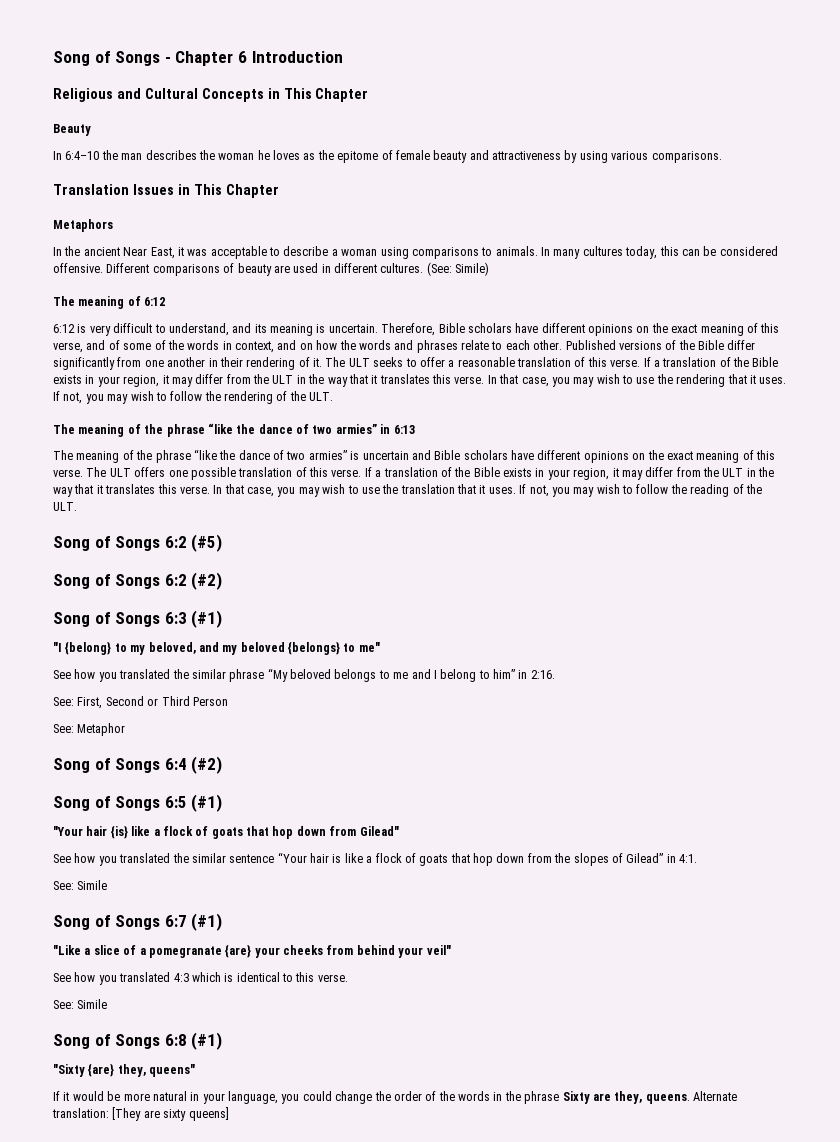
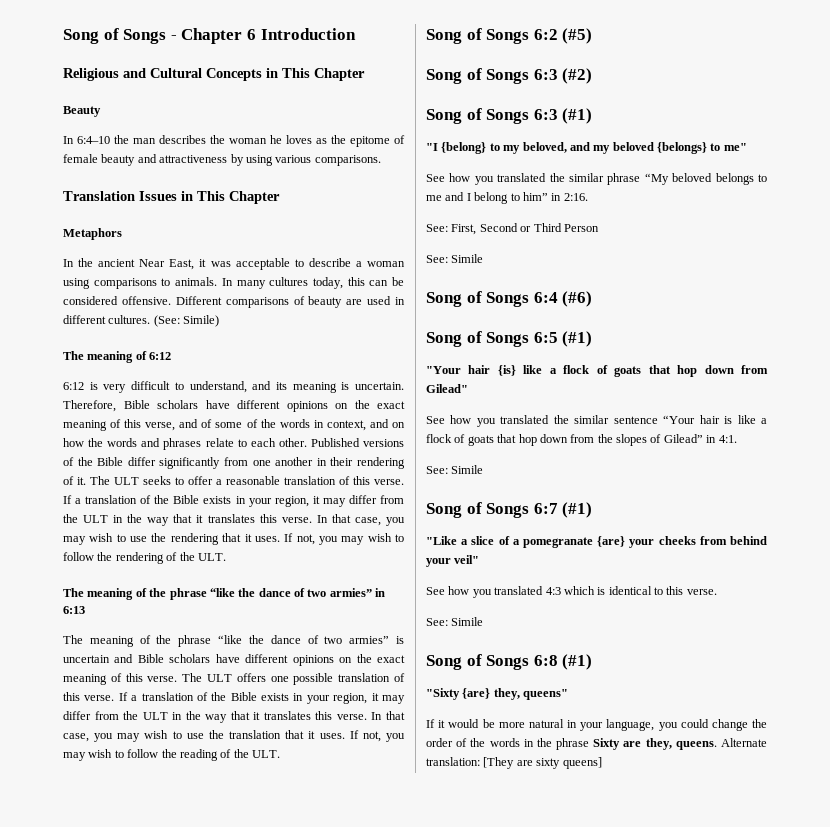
- Song of Songs 6:2 (#2)
+ Song of Songs 6:3 (#2)
  See: First, Second or Third Person
- See: Metaphor
+ See: Simile
- Song of Songs 6:4 (#2)
+ Song of Songs 6:4 (#6)

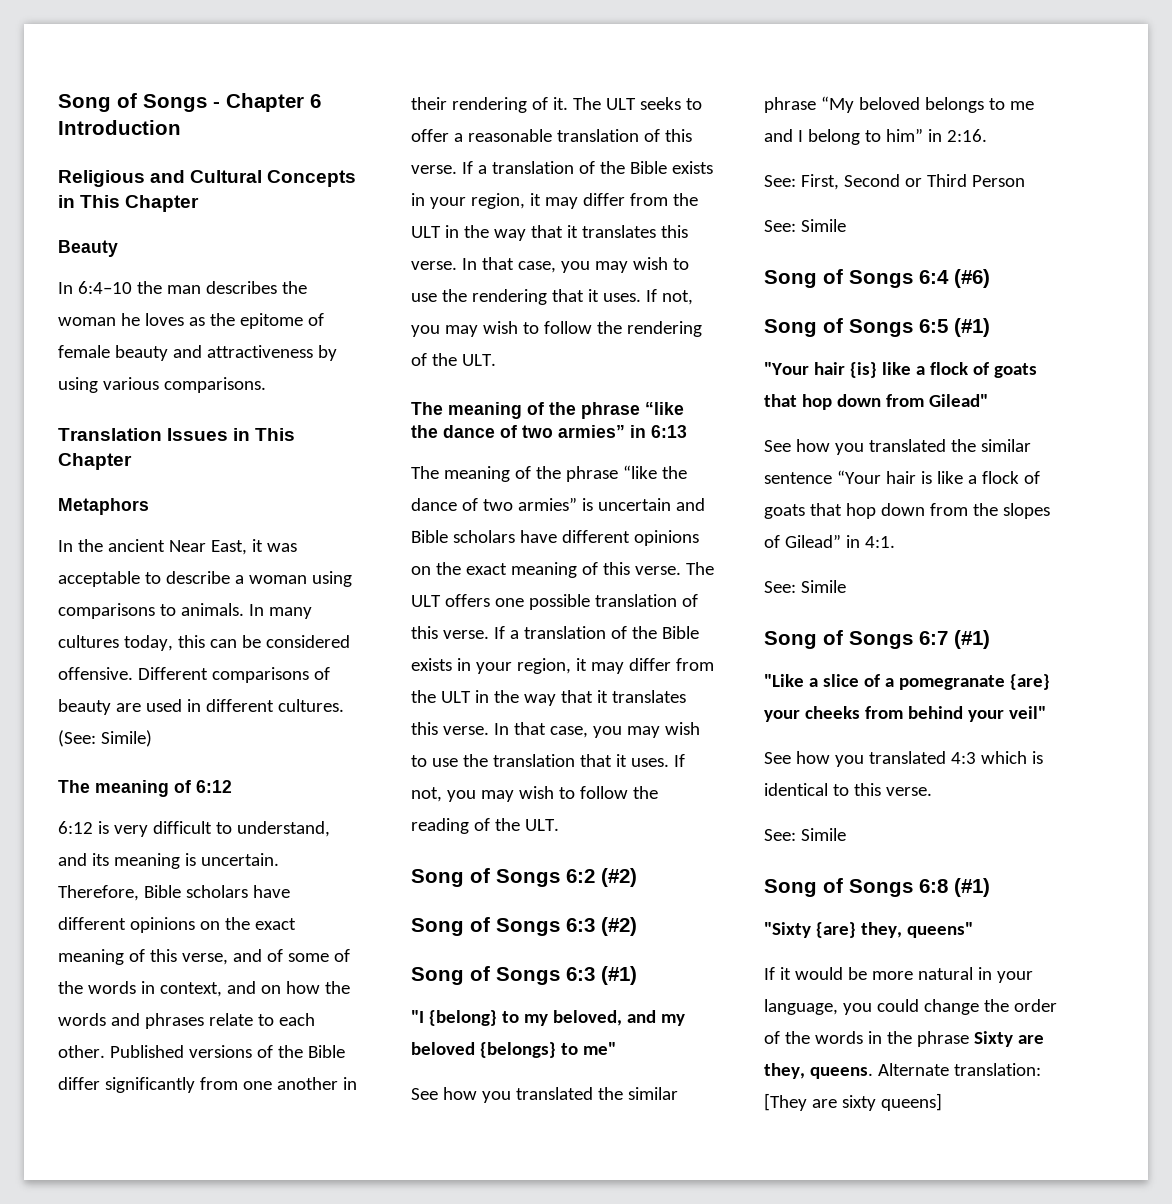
- Song of Songs 6:2 (#5)
+ Song of Songs 6:2 (#2)

